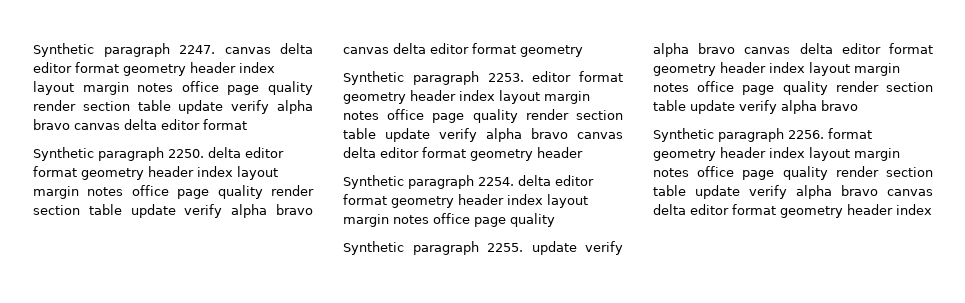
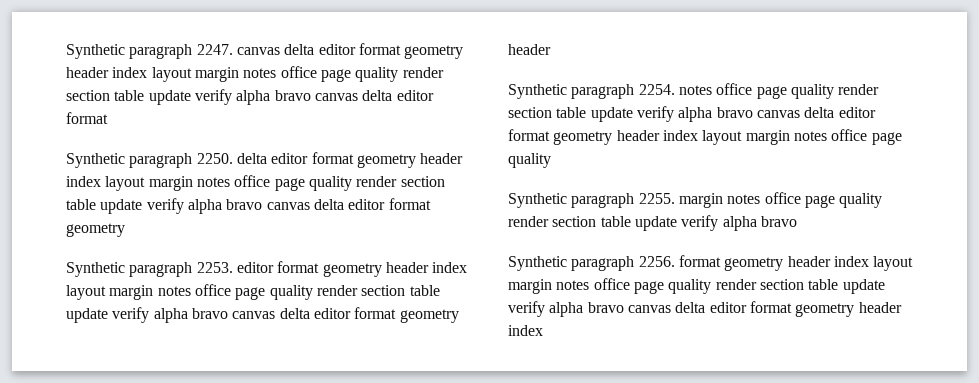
- Synthetic paragraph 2254. delta editor format geometry header index layout margin notes office page quality
+ Synthetic paragraph 2254. notes office page quality render section table update verify alpha bravo canvas delta editor format geometry header index layout margin notes office page quality
- Synthetic paragraph 2255. update verify alpha bravo canvas delta editor format geometry header index layout margin notes office page quality render section table update verify alpha bravo
+ Synthetic paragraph 2255. margin notes office page quality render section table update verify alpha bravo

